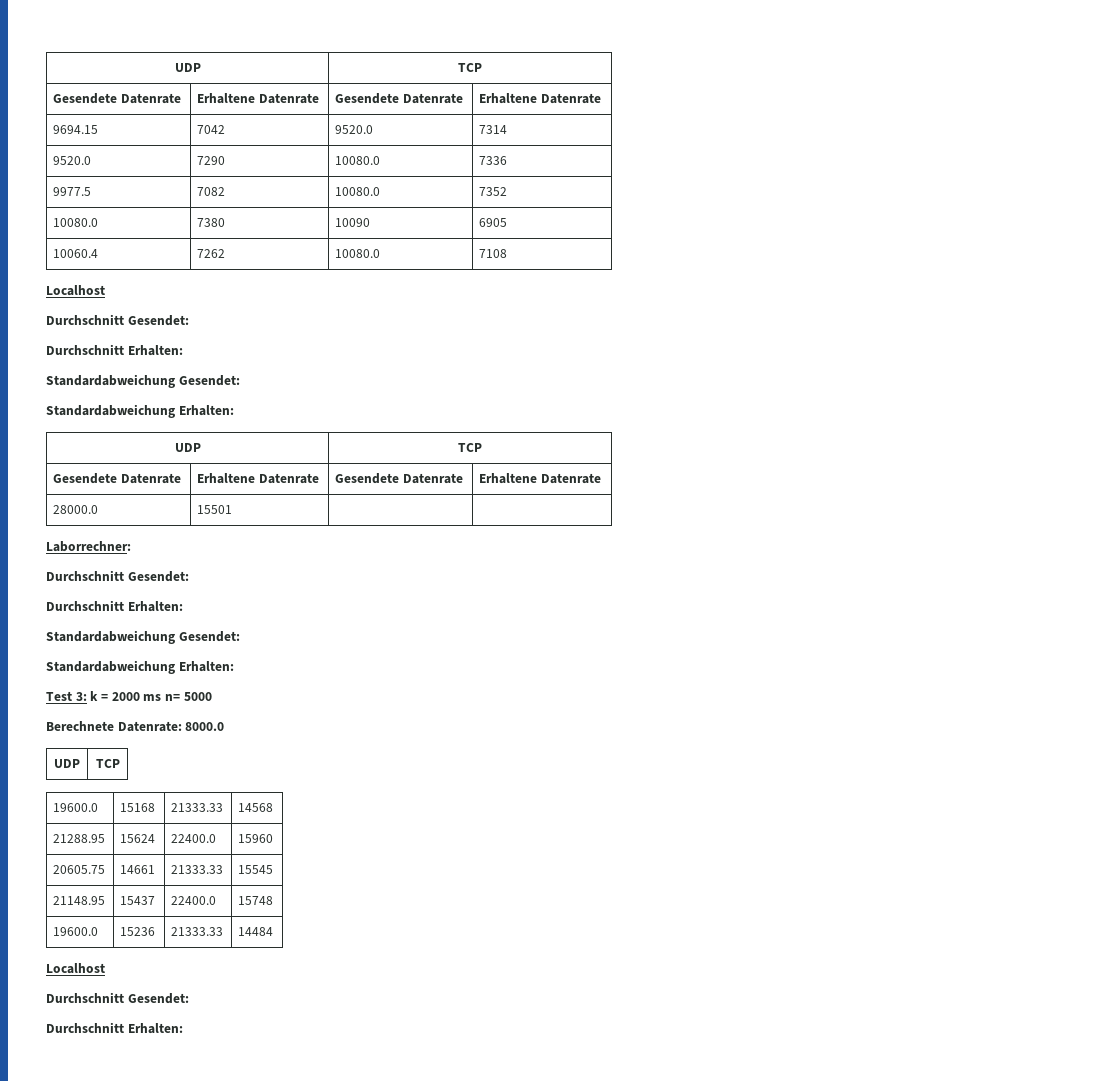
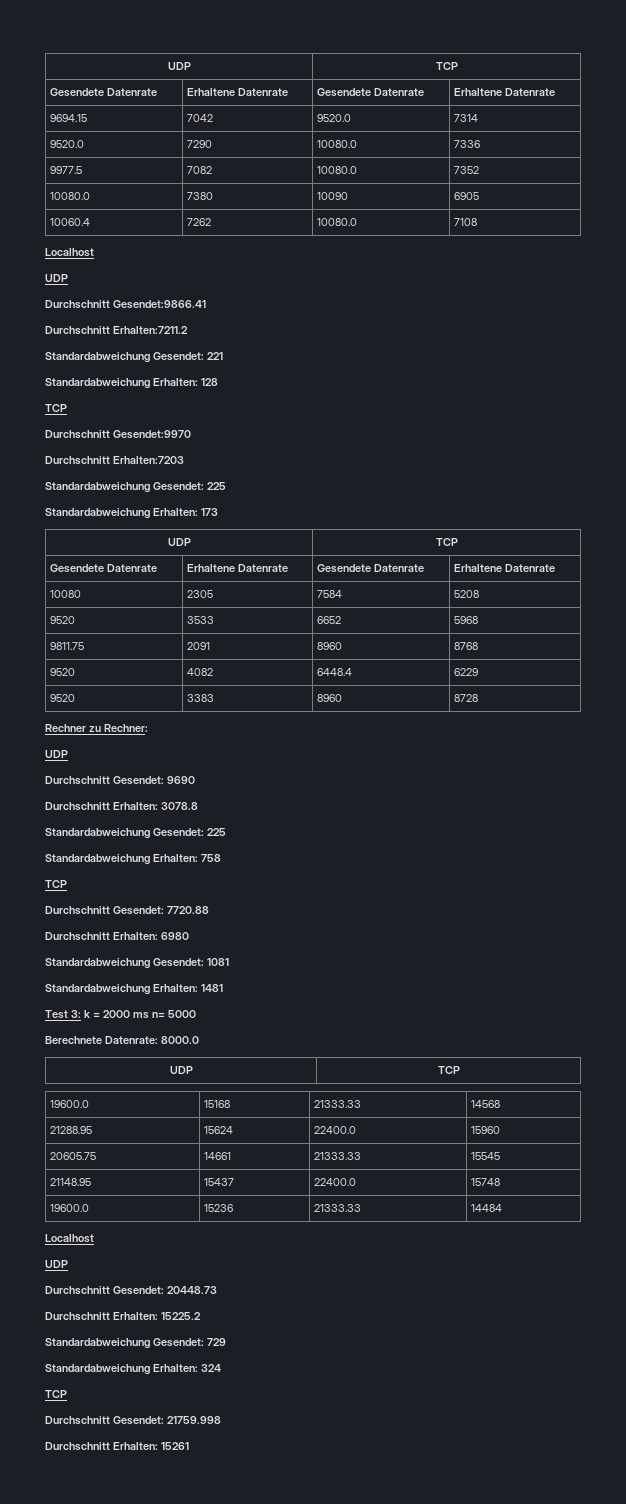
  10060.4 | 7262 | 10080.0 | 7108
  Localhost
- Durchschnitt Gesendet:
- Durchschnitt Erhalten:
- Standardabweichung Gesendet:
- Standardabweichung Erhalten:
+ UDP
+ Durchschnitt Gesendet:9866.41
+ Durchschnitt Erhalten:7211.2
+ Standardabweichung Gesendet: 221
+ Standardabweichung Erhalten: 128
+ TCP
+ Durchschnitt Gesendet:9970
+ Durchschnitt Erhalten:7203
+ Standardabweichung Gesendet: 225
+ Standardabweichung Erhalten: 173
- 28000.0 | 15501 | |
- Laborrechner:
- Durchschnitt Gesendet:
- Durchschnitt Erhalten:
- Standardabweichung Gesendet:
- Standardabweichung Erhalten:
+ 10080 | 2305 | 7584 | 5208
+ 9520 | 3533 | 6652 | 5968
+ 9811.75 | 2091 | 8960 | 8768
+ 9520 | 4082 | 6448.4 | 6229
+ 9520 | 3383 | 8960 | 8728
+ Rechner zu Rechner:
+ UDP
+ Durchschnitt Gesendet: 9690
+ Durchschnitt Erhalten: 3078.8
+ Standardabweichung Gesendet: 225
+ Standardabweichung Erhalten: 758
+ TCP
+ Durchschnitt Gesendet: 7720.88
+ Durchschnitt Erhalten: 6980
+ Standardabweichung Gesendet: 1081
+ Standardabweichung Erhalten: 1481
  19600.0 | 15236 | 21333.33 | 14484
  Localhost
- Durchschnitt Gesendet:
- Durchschnitt Erhalten:
+ UDP
+ Durchschnitt Gesendet: 20448.73
+ Durchschnitt Erhalten: 15225.2
+ Standardabweichung Gesendet: 729
+ Standardabweichung Erhalten: 324
+ TCP
+ Durchschnitt Gesendet: 21759.998
+ Durchschnitt Erhalten: 15261

